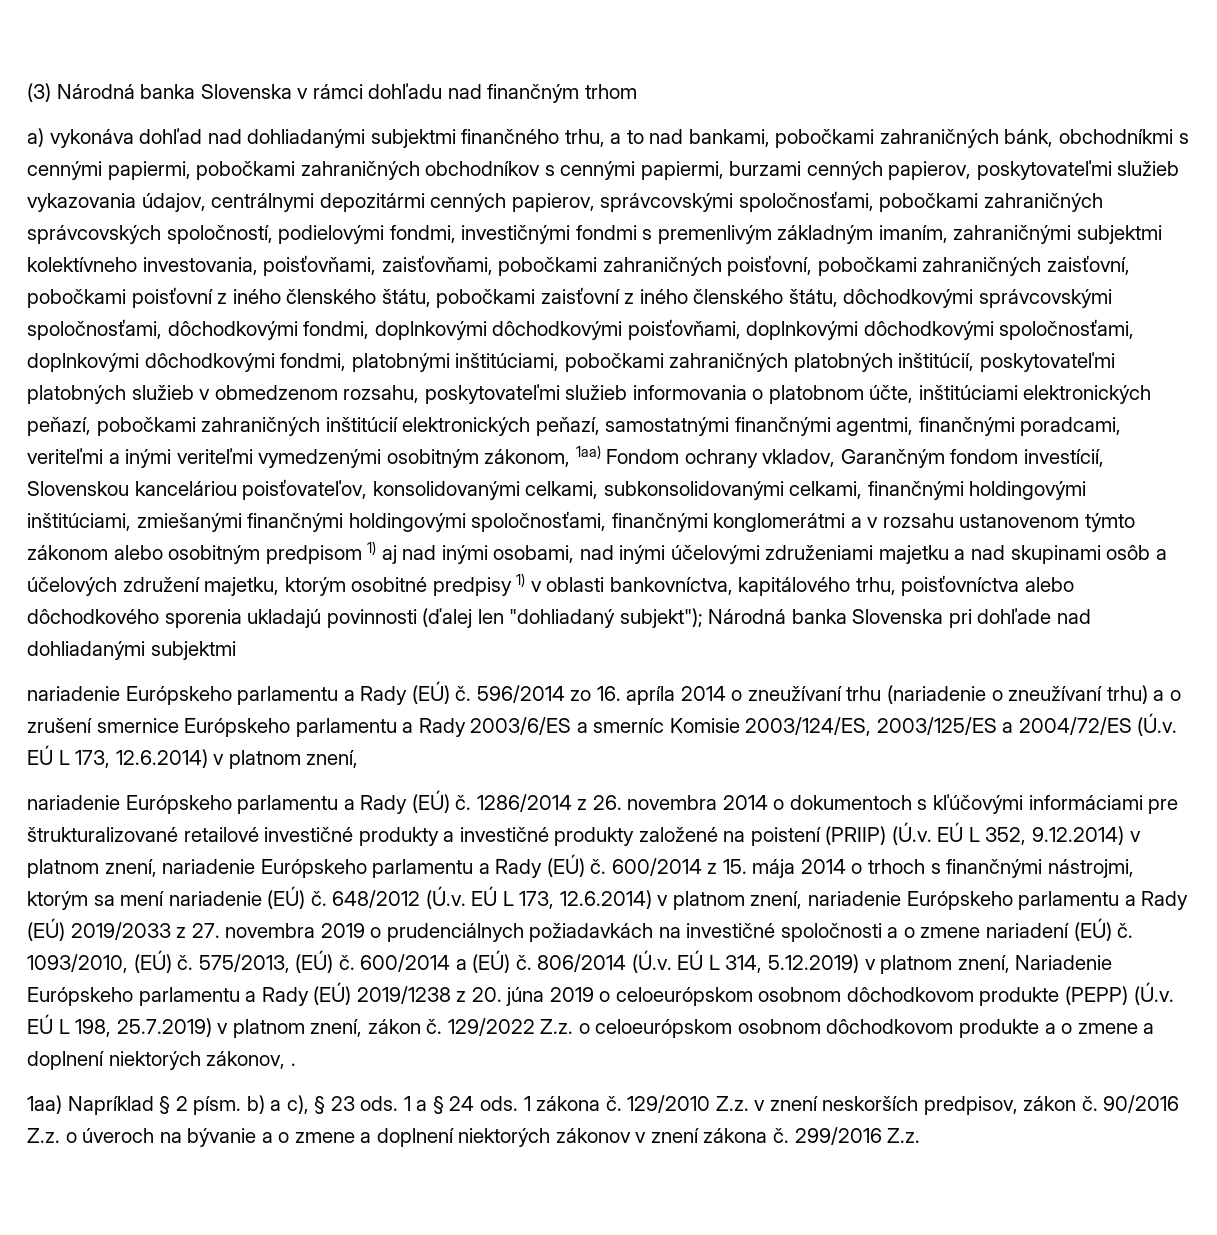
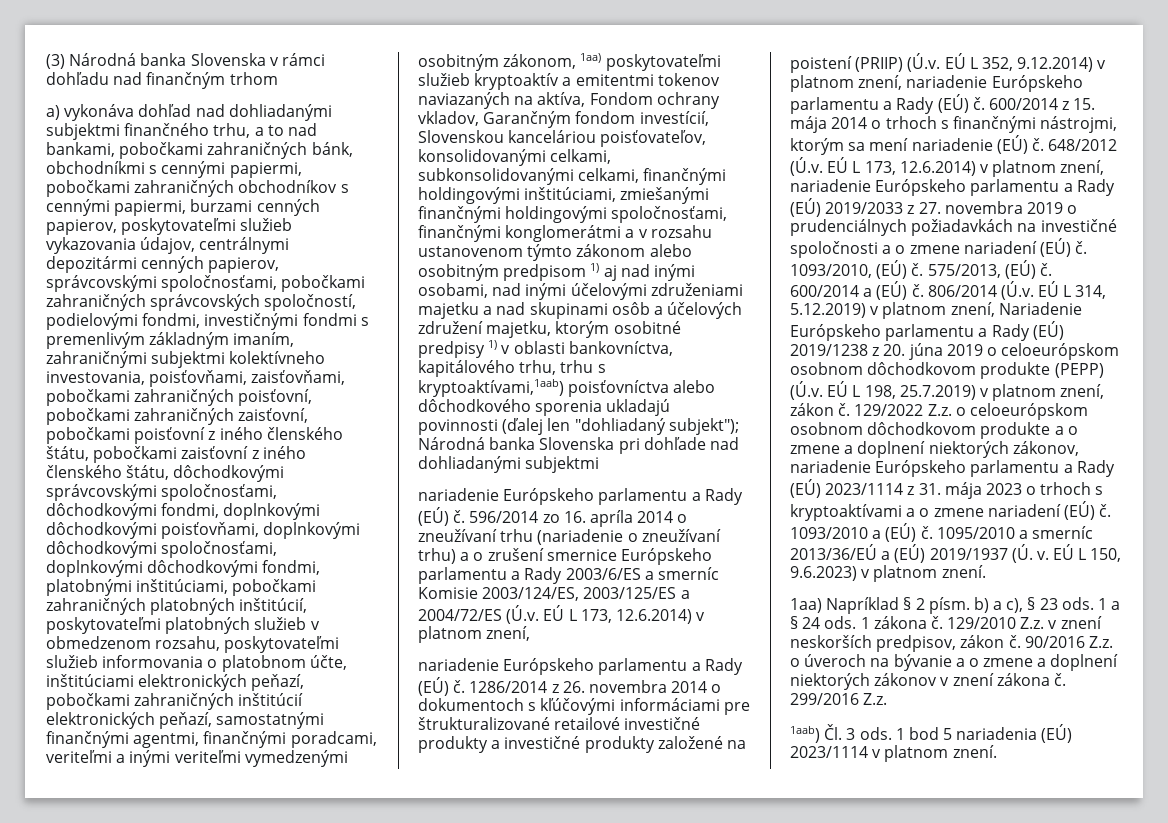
- a) vykonáva dohľad nad dohliadanými subjektmi finančného trhu, a to nad bankami, pobočkami zahraničných bánk, obchodníkmi s cennými papiermi, pobočkami zahraničných obchodníkov s cennými papiermi, burzami cenných papierov, poskytovateľmi služieb vykazovania údajov, centrálnymi depozitármi cenných papierov, správcovskými spoločnosťami, pobočkami zahraničných správcovských spoločností, podielovými fondmi, investičnými fondmi s premenlivým základným imaním, zahraničnými subjektmi kolektívneho investovania, poisťovňami, zaisťovňami, pobočkami zahraničných poisťovní, pobočkami zahraničných zaisťovní, pobočkami poisťovní z iného členského štátu, pobočkami zaisťovní z iného členského štátu, dôchodkovými správcovskými spoločnosťami, dôchodkovými fondmi, doplnkovými dôchodkovými poisťovňami, doplnkovými dôchodkovými spoločnosťami, doplnkovými dôchodkovými fondmi, platobnými inštitúciami, pobočkami zahraničných platobných inštitúcií, poskytovateľmi platobných služieb v obmedzenom rozsahu, poskytovateľmi služieb informovania o platobnom účte, inštitúciami elektronických peňazí, pobočkami zahraničných inštitúcií elektronických peňazí, samostatnými finančnými agentmi, finančnými poradcami, veriteľmi a inými veriteľmi vymedzenými osobitným zákonom, 1aa) Fondom ochrany vkladov, Garančným fondom investícií, Slovenskou kanceláriou poisťovateľov, konsolidovanými celkami, subkonsolidovanými celkami, finančnými holdingovými inštitúciami, zmiešanými finančnými holdingovými spoločnosťami, finančnými konglomerátmi a v rozsahu ustanovenom týmto zákonom alebo osobitným predpisom 1) aj nad inými osobami, nad inými účelovými združeniami majetku a nad skupinami osôb a účelových združení majetku, ktorým osobitné predpisy 1) v oblasti bankovníctva, kapitálového trhu, poisťovníctva alebo dôchodkového sporenia ukladajú povinnosti (ďalej len "dohliadaný subjekt");
+ a) vykonáva dohľad nad dohliadanými subjektmi finančného trhu, a to nad bankami, pobočkami zahraničných bánk, obchodníkmi s cennými papiermi, pobočkami zahraničných obchodníkov s cennými papiermi, burzami cenných papierov, poskytovateľmi služieb vykazovania údajov, centrálnymi depozitármi cenných papierov, správcovskými spoločnosťami, pobočkami zahraničných správcovských spoločností, podielovými fondmi, investičnými fondmi s premenlivým základným imaním, zahraničnými subjektmi kolektívneho investovania, poisťovňami, zaisťovňami, pobočkami zahraničných poisťovní, pobočkami zahraničných zaisťovní, pobočkami poisťovní z iného členského štátu, pobočkami zaisťovní z iného členského štátu, dôchodkovými správcovskými spoločnosťami, dôchodkovými fondmi, doplnkovými dôchodkovými poisťovňami, doplnkovými dôchodkovými spoločnosťami, doplnkovými dôchodkovými fondmi, platobnými inštitúciami, pobočkami zahraničných platobných inštitúcií, poskytovateľmi platobných služieb v obmedzenom rozsahu, poskytovateľmi služieb informovania o platobnom účte, inštitúciami elektronických peňazí, pobočkami zahraničných inštitúcií elektronických peňazí, samostatnými finančnými agentmi, finančnými poradcami, veriteľmi a inými veriteľmi vymedzenými osobitným zákonom, 1aa) poskytovateľmi služieb kryptoaktív a emitentmi tokenov naviazaných na aktíva, Fondom ochrany vkladov, Garančným fondom investícií, Slovenskou kanceláriou poisťovateľov, konsolidovanými celkami, subkonsolidovanými celkami, finančnými holdingovými inštitúciami, zmiešanými finančnými holdingovými spoločnosťami, finančnými konglomerátmi a v rozsahu ustanovenom týmto zákonom alebo osobitným predpisom 1) aj nad inými osobami, nad inými účelovými združeniami majetku a nad skupinami osôb a účelových združení majetku, ktorým osobitné predpisy 1) v oblasti bankovníctva, kapitálového trhu, trhu s kryptoaktívami,1aab) poisťovníctva alebo dôchodkového sporenia ukladajú povinnosti (ďalej len "dohliadaný subjekt");
- 129/2022 Z.z. o celoeurópskom osobnom dôchodkovom produkte a o zmene a doplnení niektorých zákonov, .
+ 129/2022 Z.z. o celoeurópskom osobnom dôchodkovom produkte a o zmene a doplnení niektorých zákonov, nariadenie Európskeho parlamentu a Rady (EÚ) 2023/1114 z 31. mája 2023 o trhoch s kryptoaktívami a o zmene nariadení (EÚ) č. 1093/2010 a (EÚ) č. 1095/2010 a smerníc 2013/36/EÚ a (EÚ) 2019/1937 (Ú. v. EÚ L 150, 9.6.2023) v platnom znení.
+ 1aab) Čl. 3 ods. 1 bod 5 nariadenia (EÚ) 2023/1114 v platnom znení.

